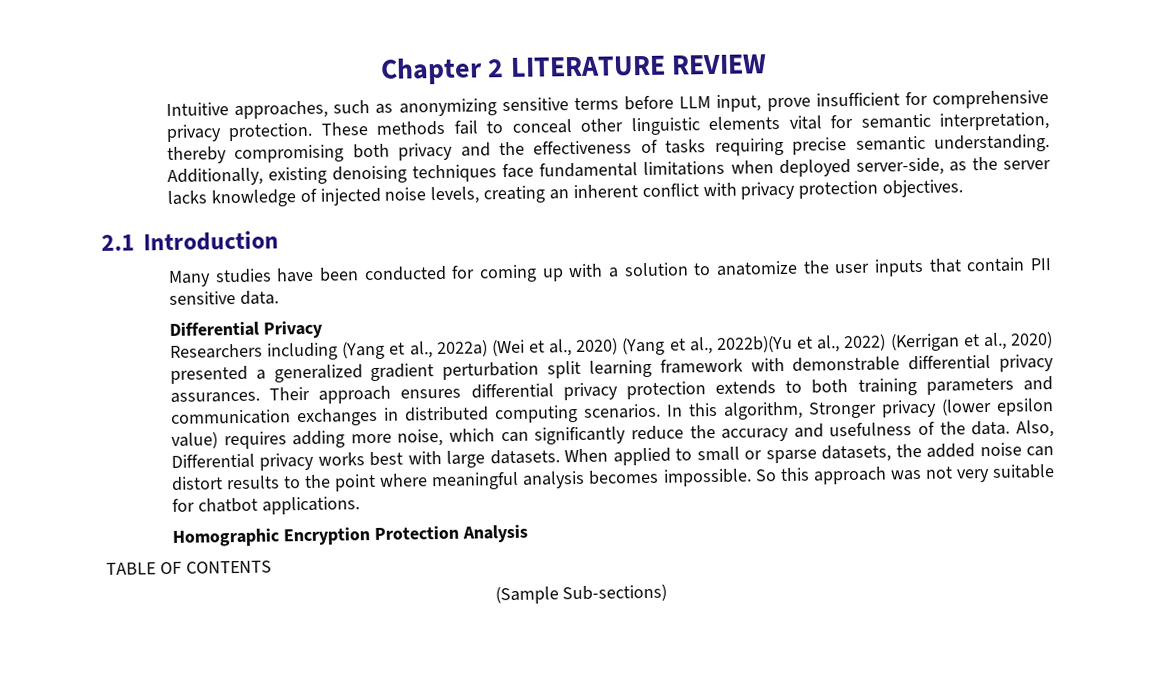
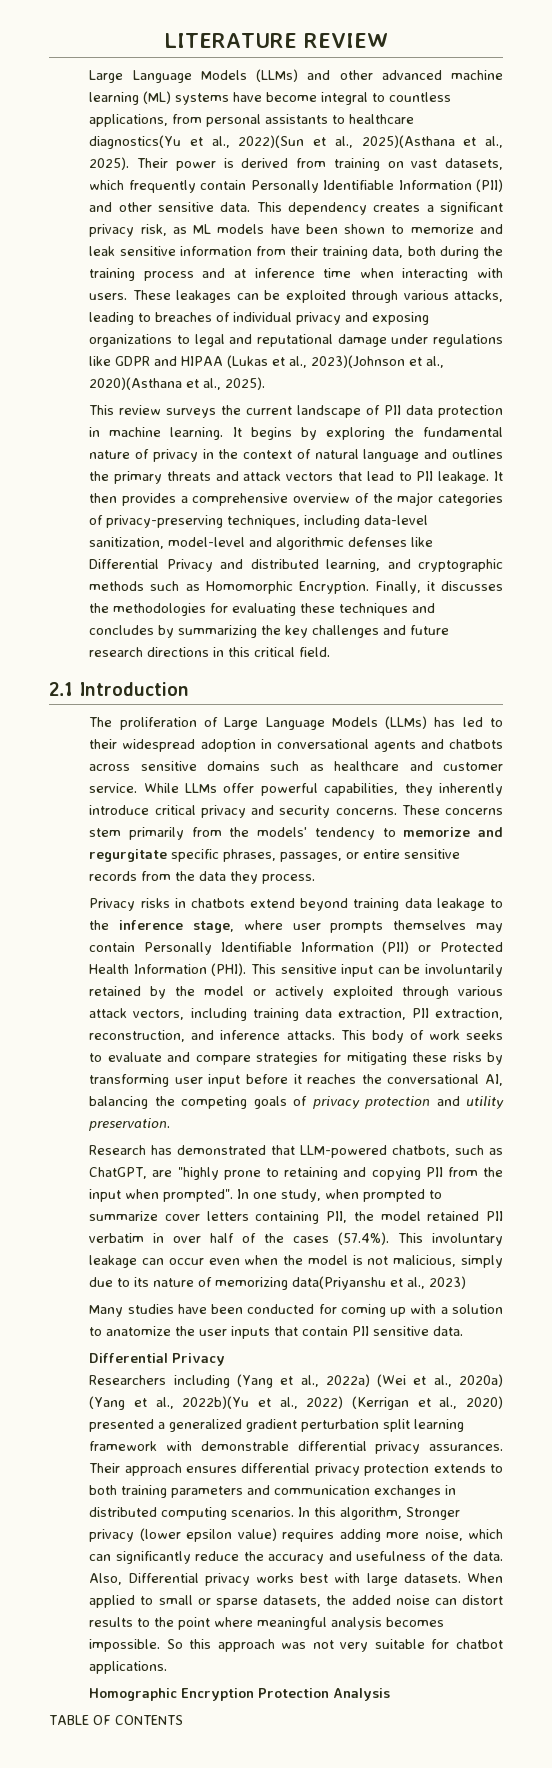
- Chapter 2 LITERATURE REVIEW
+ LITERATURE REVIEW
- Intuitive approaches, such as anonymizing sensitive terms before LLM input, prove insufficient for comprehensive privacy protection. These methods fail to conceal other linguistic elements vital for semantic interpretation, thereby compromising both privacy and the effectiveness of tasks requiring precise semantic understanding. Additionally, existing denoising techniques face fundamental limitations when deployed server-side, as the server lacks knowledge of injected noise levels, creating an inherent conflict with privacy protection objectives.
+ Large Language Models (LLMs) and other advanced machine learning (ML) systems have become integral to countless applications, from personal assistants to healthcare diagnostics(Yu et al., 2022)(Sun et al., 2025)(Asthana et al., 2025). Their power is derived from training on vast datasets, which frequently contain Personally Identifiable Information (PII) and other sensitive data. This dependency creates a significant privacy risk, as ML models have been shown to memorize and leak sensitive information from their training data, both during the training process and at inference time when interacting with users. These leakages can be exploited through various attacks, leading to breaches of individual privacy and exposing organizations to legal and reputational damage under regulations like GDPR and HIPAA (Lukas et al., 2023)(Johnson et al., 2020)(Asthana et al., 2025).
+ This review surveys the current landscape of PII data protection in machine learning. It begins by exploring the fundamental nature of privacy in the context of natural language and outlines the primary threats and attack vectors that lead to PII leakage. It then provides a comprehensive overview of the major categories of privacy-preserving techniques, including data-level sanitization, model-level and algorithmic defenses like Differential Privacy and distributed learning, and cryptographic methods such as Homomorphic Encryption. Finally, it discusses the methodologies for evaluating these techniques and concludes by summarizing the key challenges and future research directions in this critical field.
  2.1 Introduction
+ The proliferation of Large Language Models (LLMs) has led to their widespread adoption in conversational agents and chatbots across sensitive domains such as healthcare and customer service. While LLMs offer powerful capabilities, they inherently introduce critical privacy and security concerns. These concerns stem primarily from the models' tendency to memorize and regurgitate specific phrases, passages, or entire sensitive records from the data they process.
+ Privacy risks in chatbots extend beyond training data leakage to the inference stage, where user prompts themselves may contain Personally Identifiable Information (PII) or Protected Health Information (PHI). This sensitive input can be involuntarily retained by the model or actively exploited through various attack vectors, including training data extraction, PII extraction, reconstruction, and inference attacks. This body of work seeks to evaluate and compare strategies for mitigating these risks by transforming user input before it reaches the conversational AI, balancing the competing goals of privacy protection and utility preservation.
+ Research has demonstrated that LLM-powered chatbots, such as ChatGPT, are "highly prone to retaining and copying PII from the input when prompted". In one study, when prompted to summarize cover letters containing PII, the model retained PII verbatim in over half of the cases (57.4%). This involuntary leakage can occur even when the model is not malicious, simply due to its nature of memorizing data(Priyanshu et al., 2023)
- Researchers including (Yang et al., 2022a) (Wei et al., 2020) (Yang et al., 2022b)(Yu et al., 2022) (Kerrigan et al., 2020) presented a generalized gradient perturbation split learning framework with demonstrable differential privacy assurances.
+ Researchers including (Yang et al., 2022a) (Wei et al., 2020a) (Yang et al., 2022b)(Yu et al., 2022) (Kerrigan et al., 2020) presented a generalized gradient perturbation split learning framework with demonstrable differential privacy assurances.
- (Sample Sub-sections)

